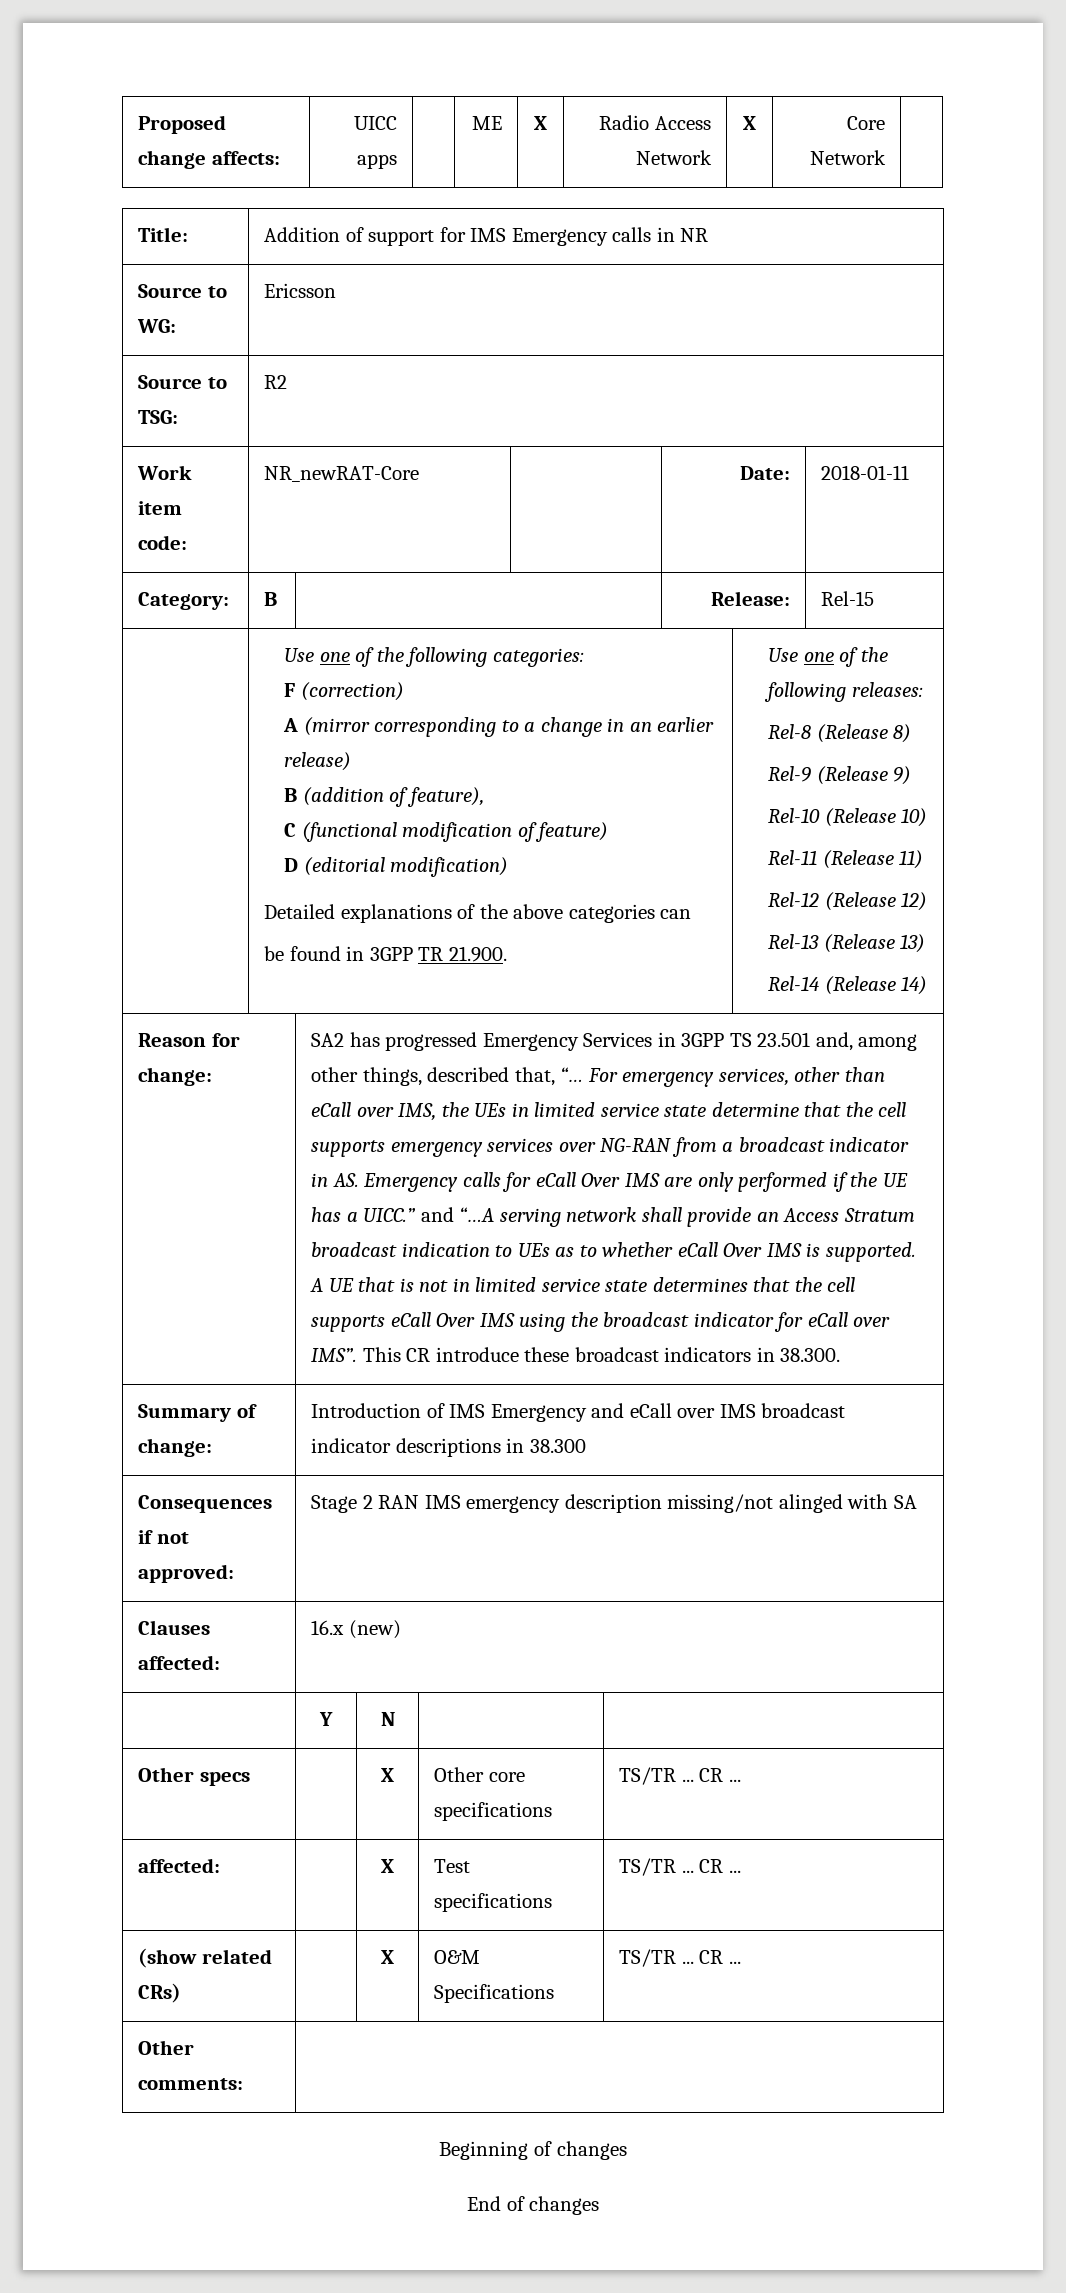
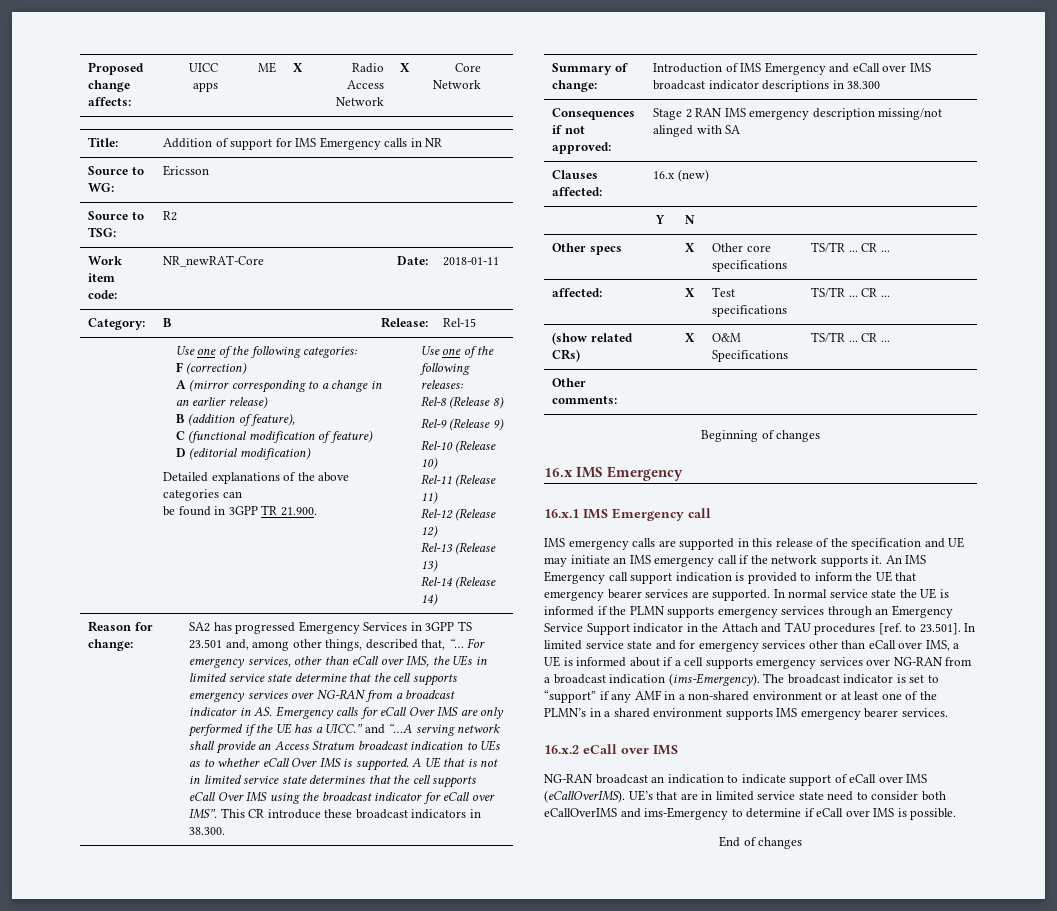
+ 16.x IMS Emergency
+ 16.x.1 IMS Emergency call
+ IMS emergency calls are supported in this release of the specification and UE may initiate an IMS emergency call if the network supports it. An IMS Emergency call support indication is provided to inform the UE that emergency bearer services are supported. In normal service state the UE is informed if the PLMN supports emergency services through an Emergency Service Support indicator in the Attach and TAU procedures [ref. to 23.501]. In limited service state and for emergency services other than eCall over IMS, a UE is informed about if a cell supports emergency services over NG-RAN from a broadcast indication (ims-Emergency). The broadcast indicator is set to “support” if any AMF in a non-shared environment or at least one of the PLMN’s in a shared environment supports IMS emergency bearer services.
+ 16.x.2 eCall over IMS
+ NG-RAN broadcast an indication to indicate support of eCall over IMS (eCallOverIMS). UE’s that are in limited service state need to consider both eCallOverIMS and ims-Emergency to determine if eCall over IMS is possible.

